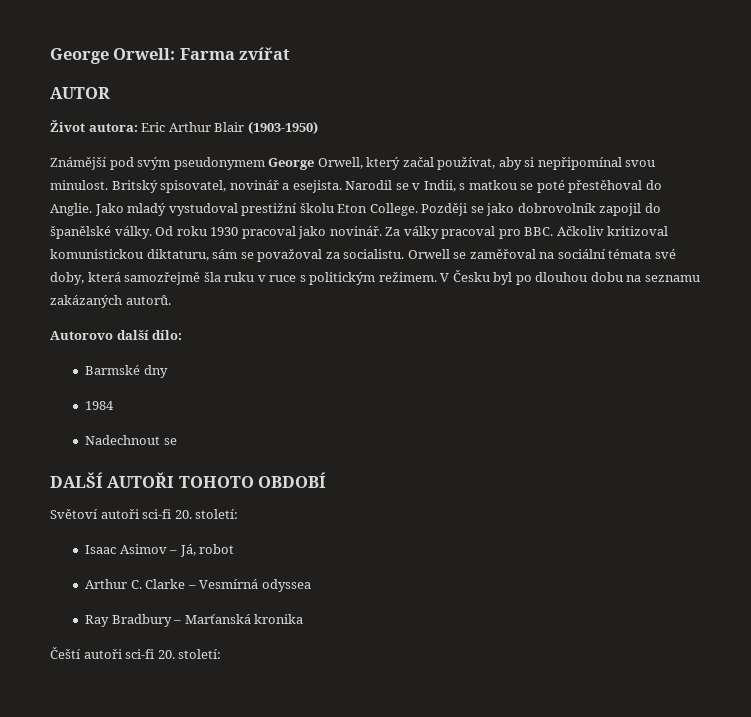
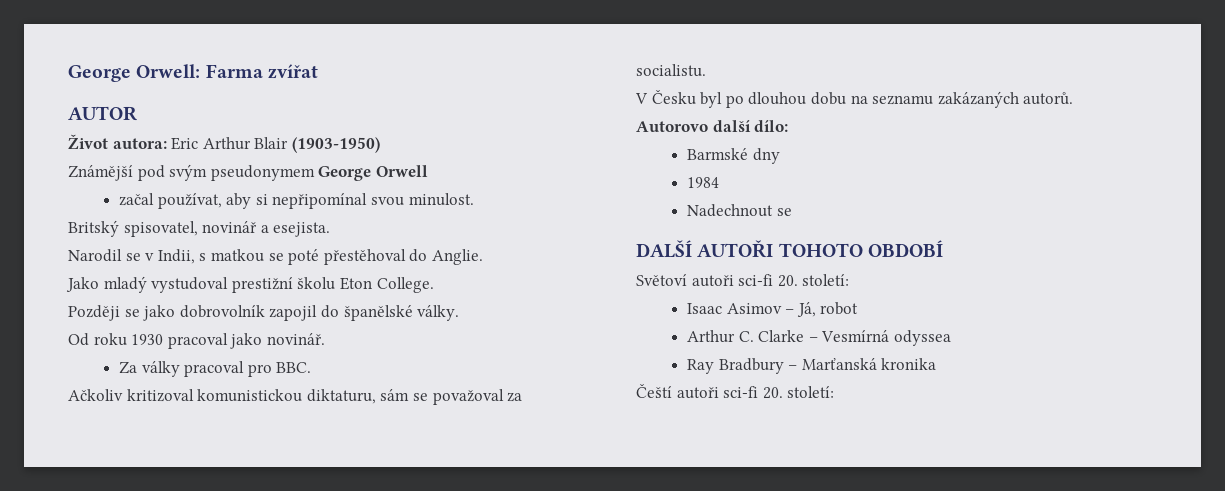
- Známější pod svým pseudonymem George Orwell, který začal používat, aby si nepřipomínal svou minulost. Britský spisovatel, novinář a esejista. Narodil se v Indii, s matkou se poté přestěhoval do Anglie. Jako mladý vystudoval prestižní školu Eton College. Později se jako dobrovolník zapojil do španělské války. Od roku 1930 pracoval jako novinář. Za války pracoval pro BBC. Ačkoliv kritizoval komunistickou diktaturu, sám se považoval za socialistu. Orwell se zaměřoval na sociální témata své doby, která samozřejmě šla ruku v ruce s politickým režimem. V Česku byl po dlouhou dobu na seznamu zakázaných autorů.
+ Známější pod svým pseudonymem George Orwell
+ začal používat, aby si nepřipomínal svou minulost.
+ Britský spisovatel, novinář a esejista.
+ Narodil se v Indii, s matkou se poté přestěhoval do Anglie.
+ Jako mladý vystudoval prestižní školu Eton College.
+ Později se jako dobrovolník zapojil do španělské války.
+ Od roku 1930 pracoval jako novinář.
+ Za války pracoval pro BBC.
+ Ačkoliv kritizoval komunistickou diktaturu, sám se považoval za socialistu.
+ V Česku byl po dlouhou dobu na seznamu zakázaných autorů.

